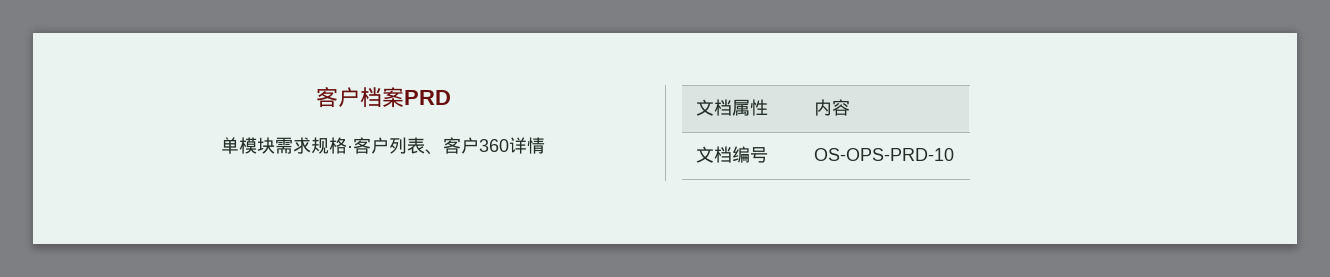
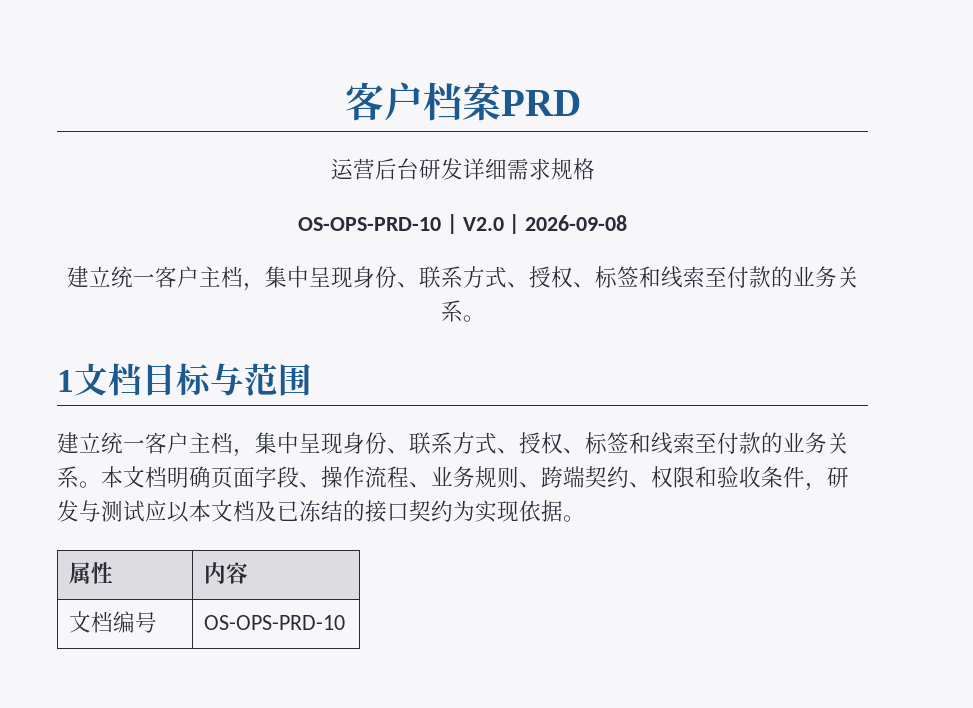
- 单模块需求规格·客户列表、客户360详情
- 文档属性 | 内容
+ 运营后台研发详细需求规格
+ OS-OPS-PRD-10 | V2.0 | 2026-09-08
+ 建立统一客户主档，集中呈现身份、联系方式、授权、标签和线索至付款的业务关系。
+ 1文档目标与范围
+ 建立统一客户主档，集中呈现身份、联系方式、授权、标签和线索至付款的业务关系。本文档明确页面字段、操作流程、业务规则、跨端契约、权限和验收条件，研发与测试应以本文档及已冻结的接口契约为实现依据。
+ 属性 | 内容

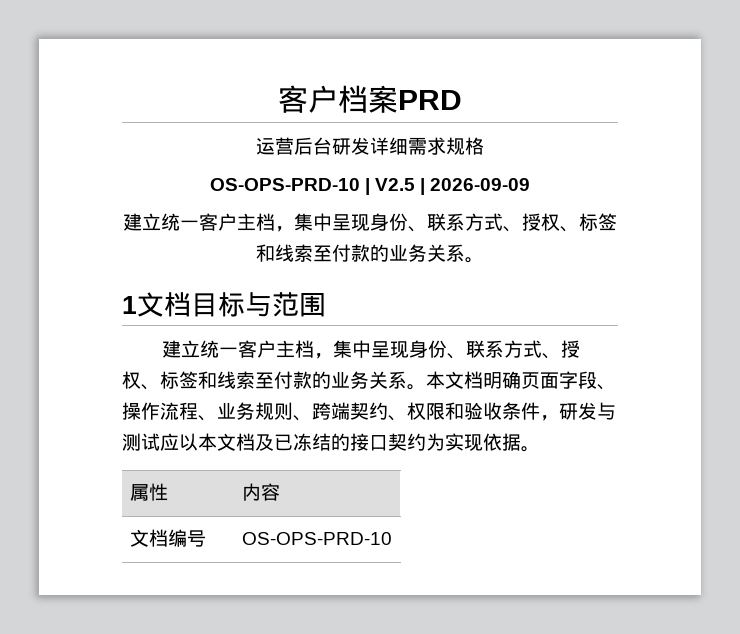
- OS-OPS-PRD-10 | V2.0 | 2026-09-08
+ OS-OPS-PRD-10 | V2.5 | 2026-09-09

